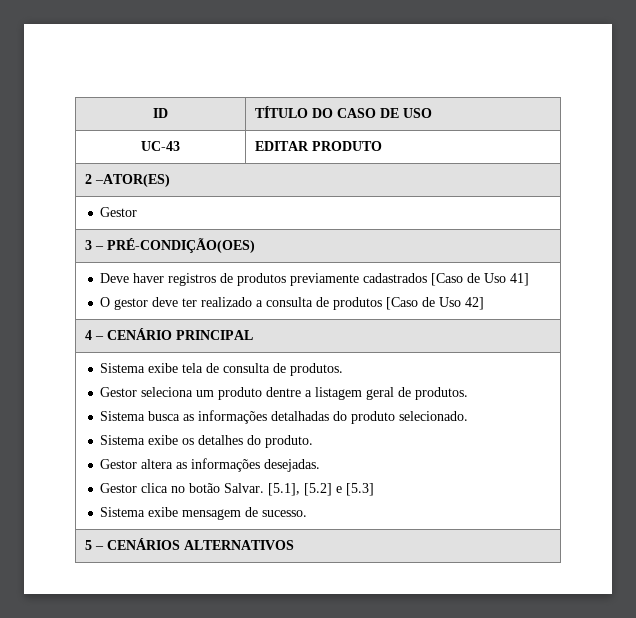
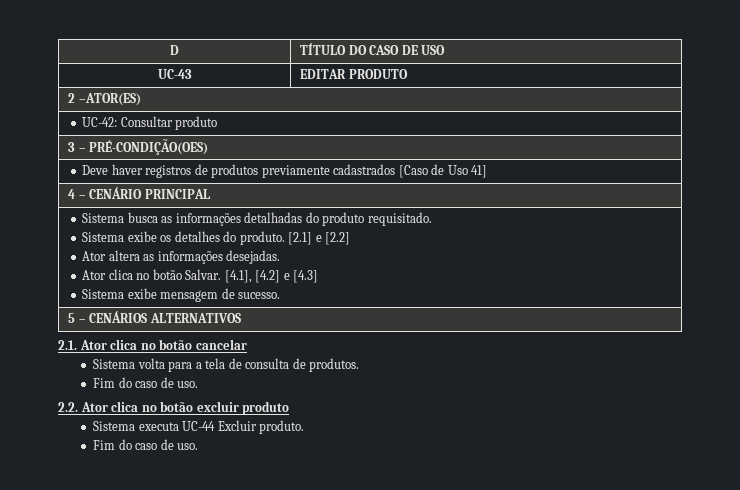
- ID | TÍTULO DO CASO DE USO
+ D | TÍTULO DO CASO DE USO
  2 –ATOR(ES)
- Gestor
+ UC-42: Consultar produto
  Deve haver registros de produtos previamente cadastrados [Caso de Uso 41]
- O gestor deve ter realizado a consulta de produtos [Caso de Uso 42]
- Sistema exibe tela de consulta de produtos.
- Gestor seleciona um produto dentre a listagem geral de produtos.
- Sistema busca as informações detalhadas do produto selecionado.
+ Sistema busca as informações detalhadas do produto requisitado.
- Sistema exibe os detalhes do produto.
- Gestor altera as informações desejadas.
+ Sistema exibe os detalhes do produto. [2.1] e [2.2]
+ Ator altera as informações desejadas.
- Gestor clica no botão Salvar.
+ Ator clica no botão Salvar.
- [5.1], [5.2] e [5.3]
+ [4.1], [4.2] e [4.3]
+ 2.1. Ator clica no botão cancelar
+ Sistema volta para a tela de consulta de produtos.
+ Fim do caso de uso.
+ 2.2. Ator clica no botão excluir produto
+ Sistema executa UC-44 Excluir produto.
+ Fim do caso de uso.

